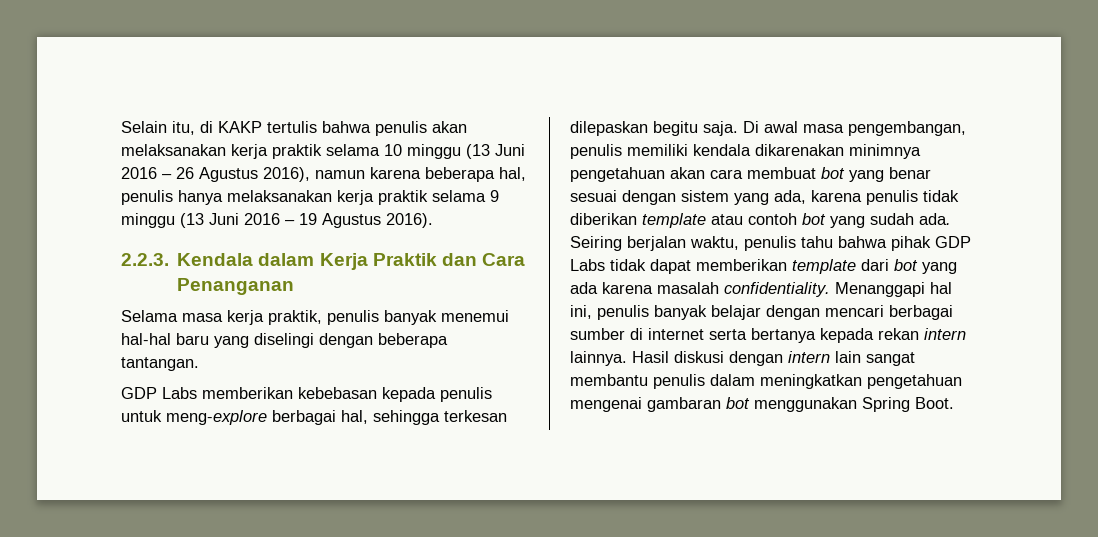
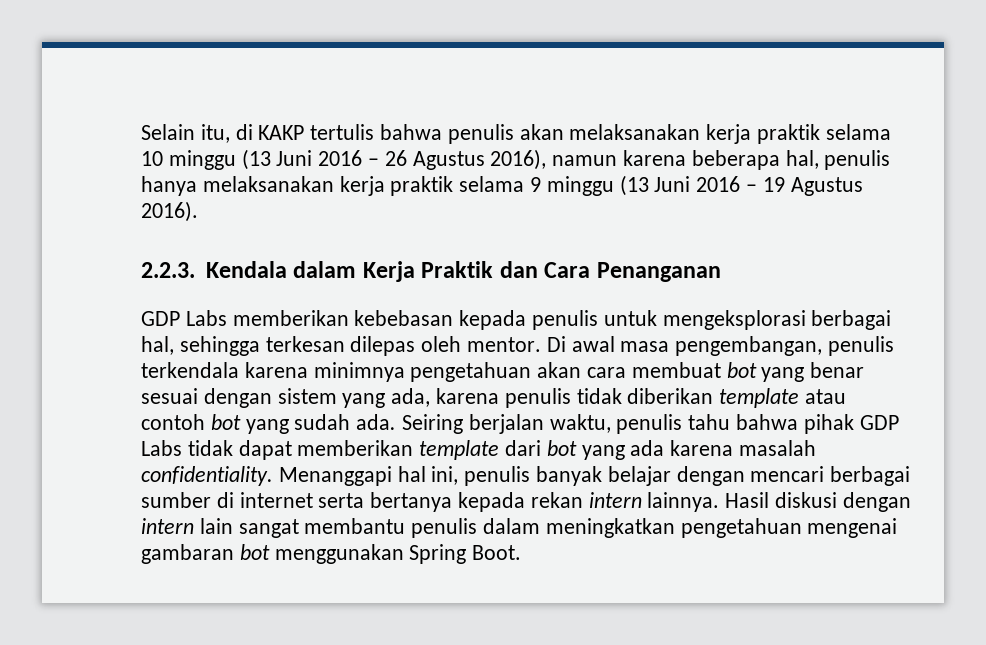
- Selama masa kerja praktik, penulis banyak menemui hal-hal baru yang diselingi dengan beberapa tantangan.
- GDP Labs memberikan kebebasan kepada penulis untuk meng-explore berbagai hal, sehingga terkesan dilepaskan begitu saja.
+ GDP Labs memberikan kebebasan kepada penulis untuk mengeksplorasi berbagai hal, sehingga terkesan dilepas oleh mentor.
- Di awal masa pengembangan, penulis memiliki kendala dikarenakan minimnya pengetahuan akan cara membuat bot yang benar sesuai dengan sistem yang ada, karena penulis tidak diberikan template atau contoh bot yang sudah ada.
+ Di awal masa pengembangan, penulis terkendala karena minimnya pengetahuan akan cara membuat bot yang benar sesuai dengan sistem yang ada, karena penulis tidak diberikan template atau contoh bot yang sudah ada.

